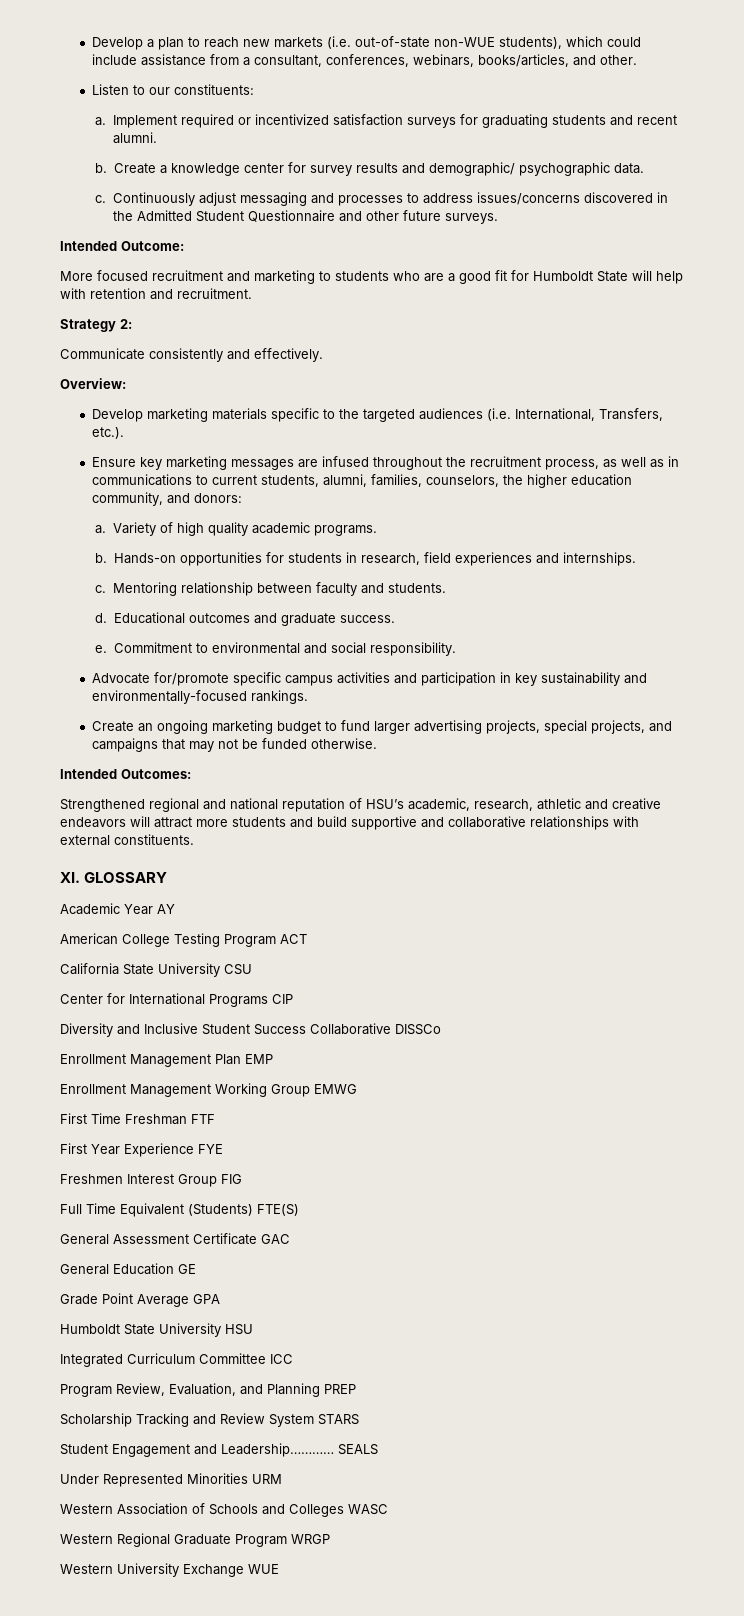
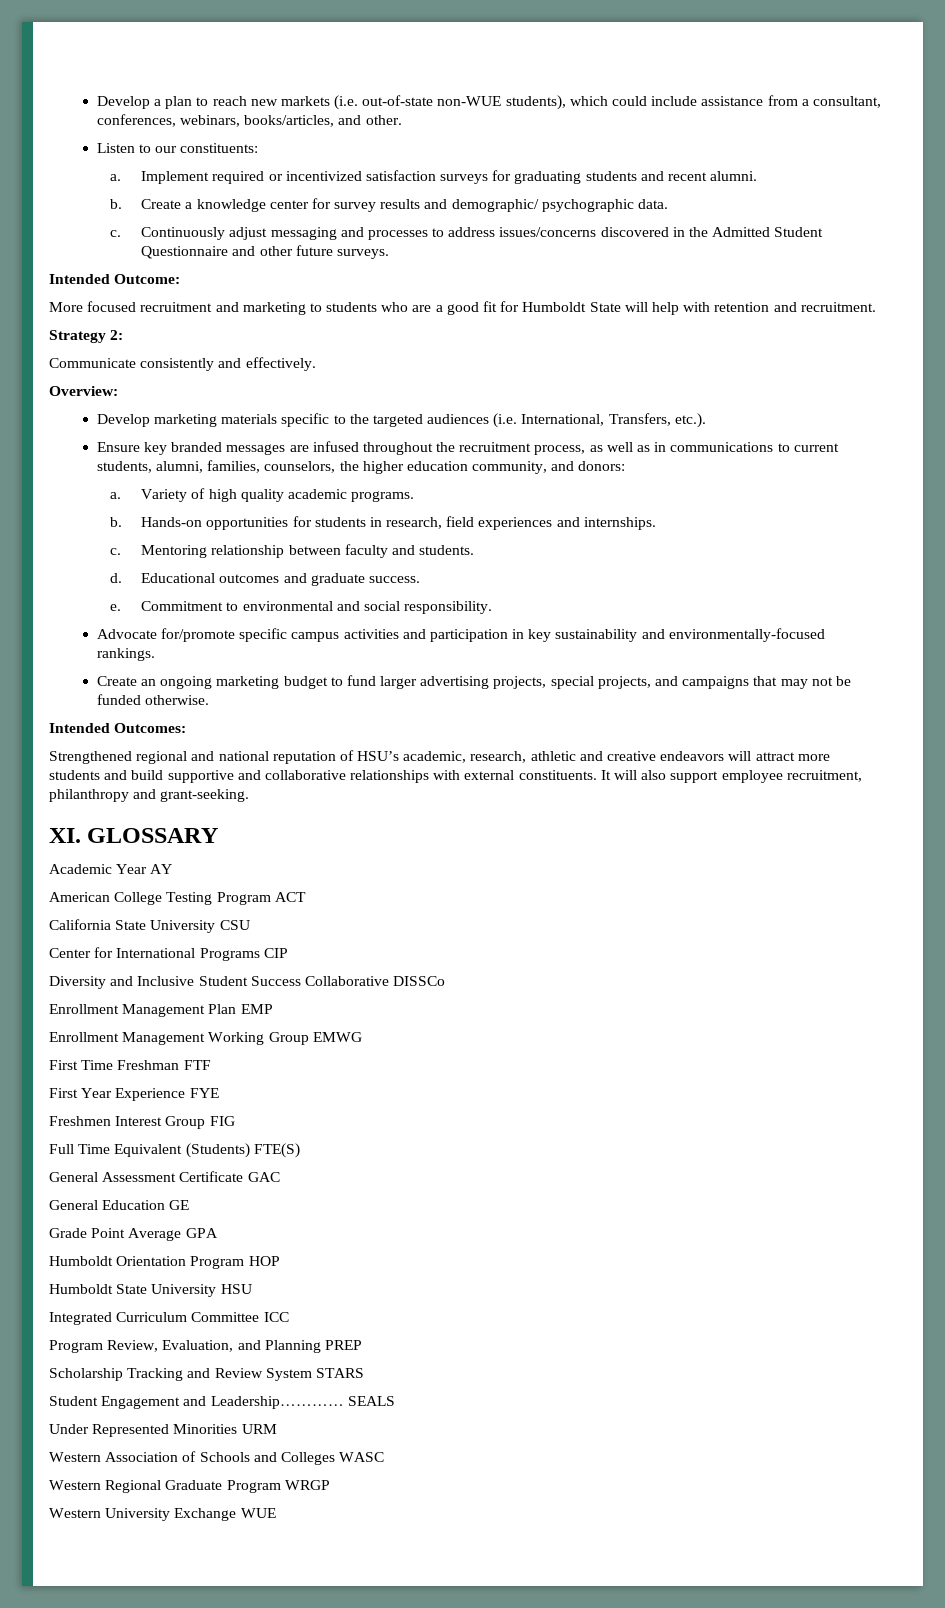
- Ensure key marketing messages are infused throughout the recruitment process, as well as in communications to current students, alumni, families, counselors, the higher education community, and donors:
+ Ensure key branded messages are infused throughout the recruitment process, as well as in communications to current students, alumni, families, counselors, the higher education community, and donors:
+ It will also support employee recruitment, philanthropy and grant-seeking.
+ Humboldt Orientation Program HOP

